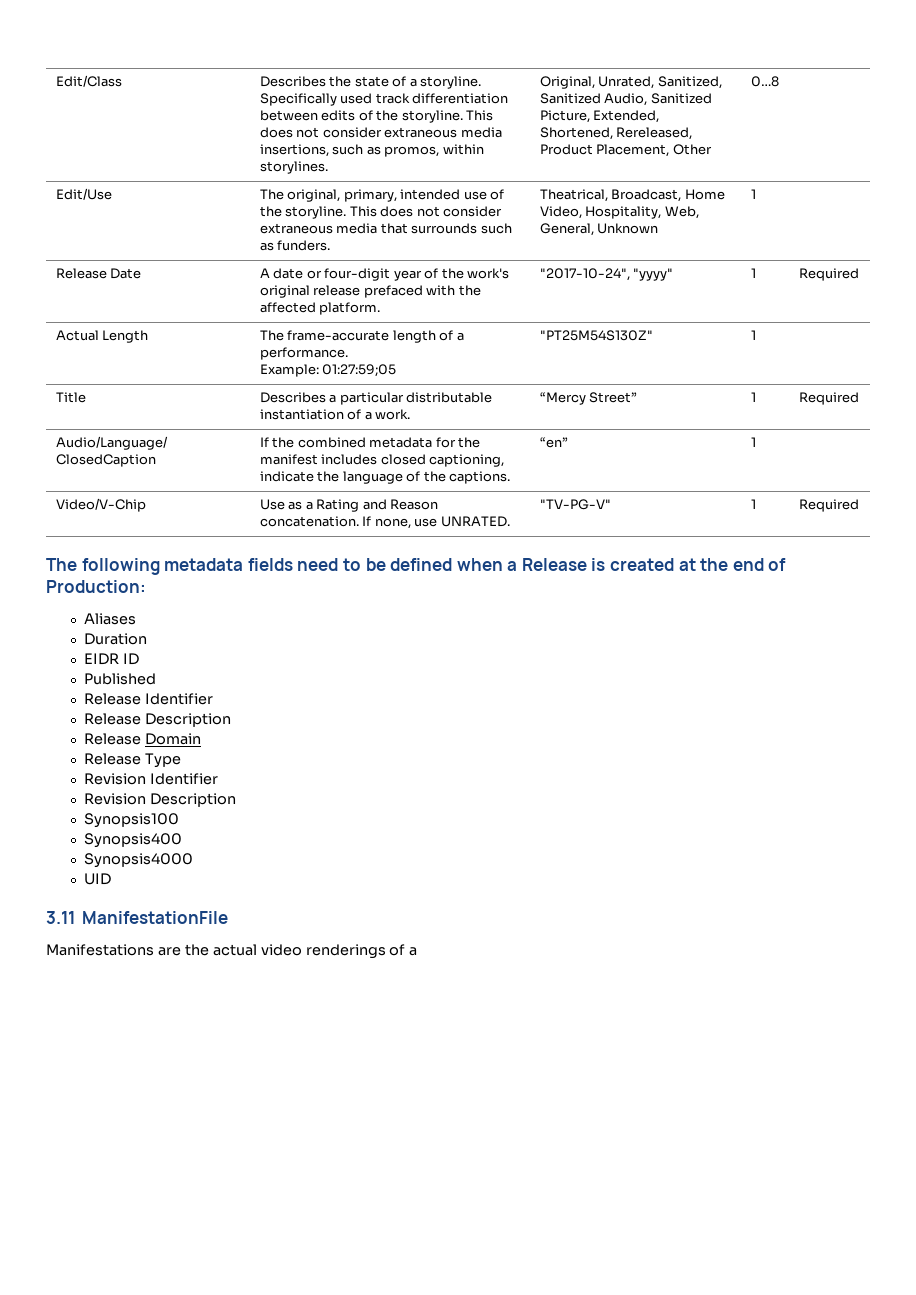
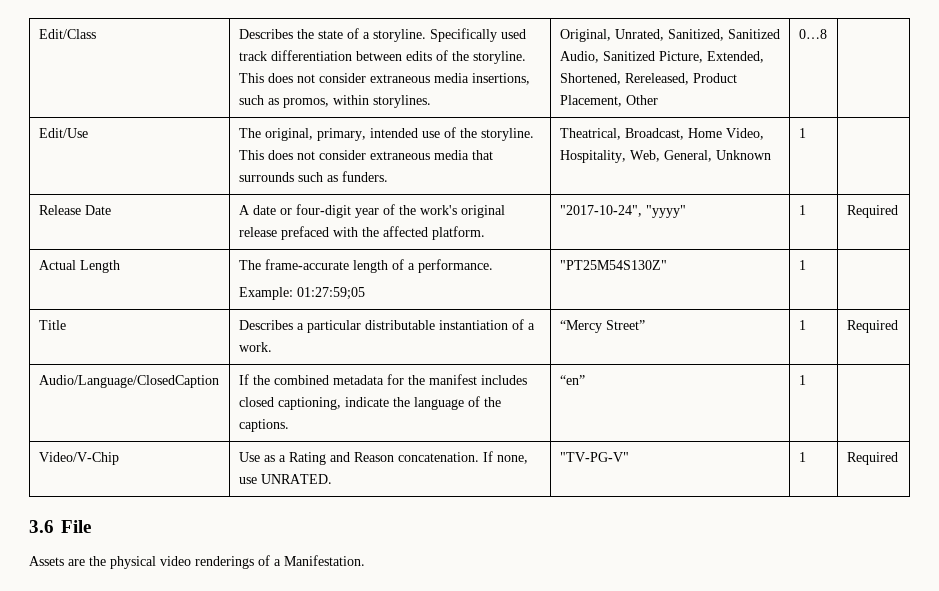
- The following metadata fields need to be defined when a Release is created at the end of Production:
- Aliases
- Duration
- EIDR ID
- Published
- Release Identifier
- Release Description
- Release Domain
- Release Type
- Revision Identifier
- Revision Description
- Synopsis100
- Synopsis400
- Synopsis4000
- UID
- 3.11 ManifestationFile
- Manifestations are the actual video renderings of a
+ 3.6 File
+ Assets are the physical video renderings of a Manifestation.

